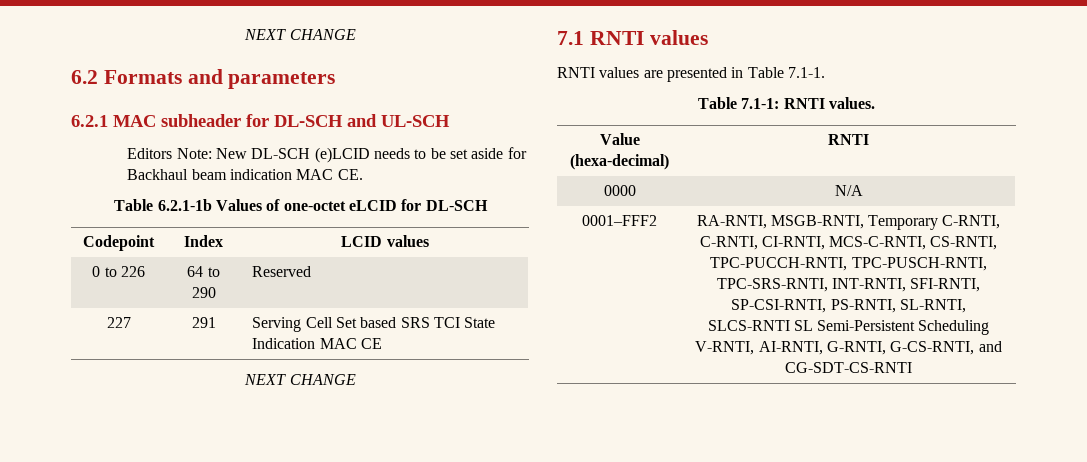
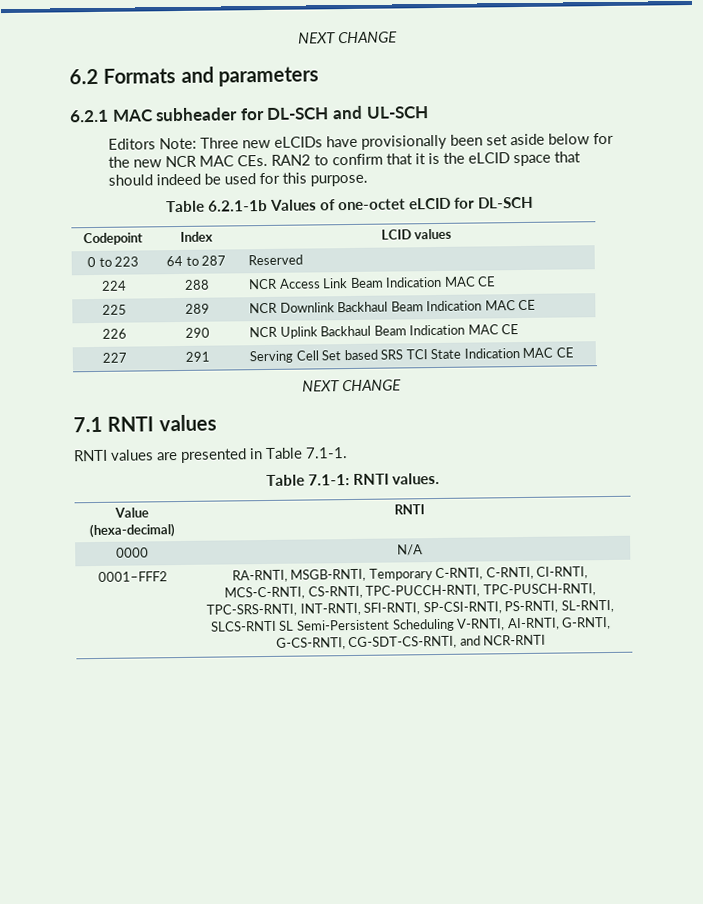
- Editors Note: New DL-SCH (e)LCID needs to be set aside for Backhaul beam indication MAC CE.
+ Editors Note: Three new eLCIDs have provisionally been set aside below for the new NCR MAC CEs. RAN2 to confirm that it is the eLCID space that should indeed be used for this purpose.
- 0 to 226 | 64 to 290 | Reserved
+ 0 to 223 | 64 to 287 | Reserved
+ 224 | 288 | NCR Access Link Beam Indication MAC CE
+ 225 | 289 | NCR Downlink Backhaul Beam Indication MAC CE
+ 226 | 290 | NCR Uplink Backhaul Beam Indication MAC CE
- 0001–FFF2 | RA-RNTI, MSGB-RNTI, Temporary C-RNTI, C-RNTI, CI-RNTI, MCS-C-RNTI, CS-RNTI, TPC-PUCCH-RNTI, TPC-PUSCH-RNTI, TPC-SRS-RNTI, INT-RNTI, SFI-RNTI, SP-CSI-RNTI, PS-RNTI, SL-RNTI, SLCS-RNTI SL Semi-Persistent Scheduling V-RNTI, AI-RNTI, G-RNTI, G-CS-RNTI, and CG-SDT-CS-RNTI
+ 0001–FFF2 | RA-RNTI, MSGB-RNTI, Temporary C-RNTI, C-RNTI, CI-RNTI, MCS-C-RNTI, CS-RNTI, TPC-PUCCH-RNTI, TPC-PUSCH-RNTI, TPC-SRS-RNTI, INT-RNTI, SFI-RNTI, SP-CSI-RNTI, PS-RNTI, SL-RNTI, SLCS-RNTI SL Semi-Persistent Scheduling V-RNTI, AI-RNTI, G-RNTI, G-CS-RNTI, CG-SDT-CS-RNTI, and NCR-RNTI

